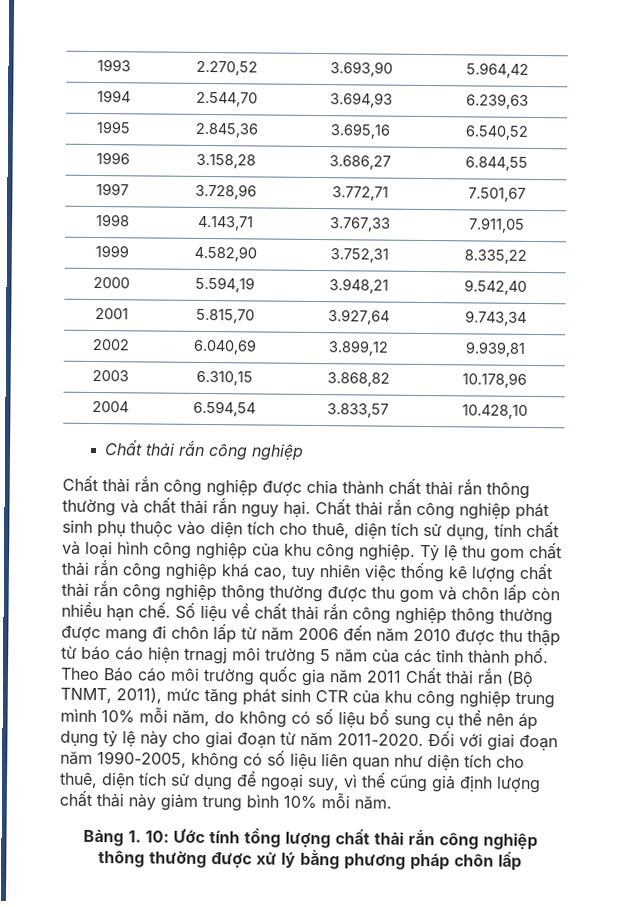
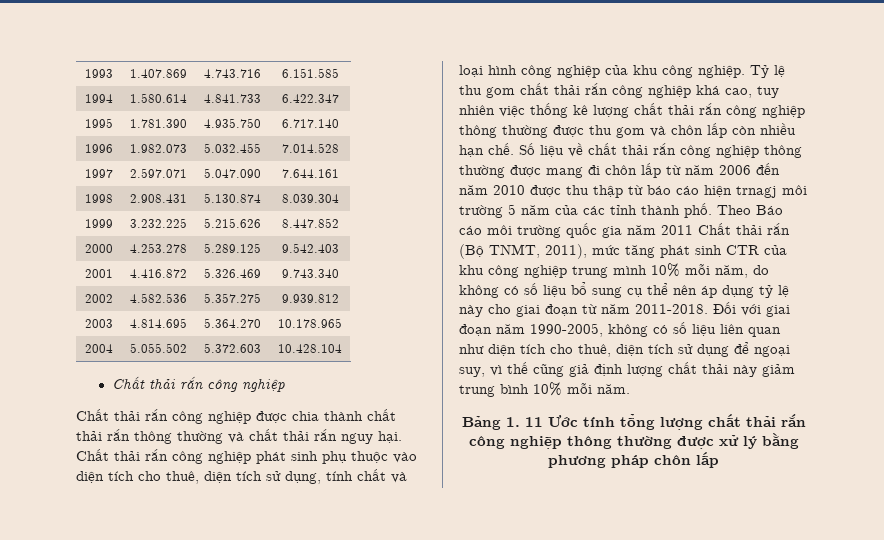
- 1993 | 2.270,52 | 3.693,90 | 5.964,42
- 1994 | 2.544,70 | 3.694,93 | 6.239,63
- 1995 | 2.845,36 | 3.695,16 | 6.540,52
- 1996 | 3.158,28 | 3.686,27 | 6.844,55
- 1997 | 3.728,96 | 3.772,71 | 7.501,67
- 1998 | 4.143,71 | 3.767,33 | 7.911,05
- 1999 | 4.582,90 | 3.752,31 | 8.335,22
- 2000 | 5.594,19 | 3.948,21 | 9.542,40
- 2001 | 5.815,70 | 3.927,64 | 9.743,34
- 2002 | 6.040,69 | 3.899,12 | 9.939,81
- 2003 | 6.310,15 | 3.868,82 | 10.178,96
- 2004 | 6.594,54 | 3.833,57 | 10.428,10
+ 1993 | 1.407.869 | 4.743.716 | 6.151.585
+ 1994 | 1.580.614 | 4.841.733 | 6.422.347
+ 1995 | 1.781.390 | 4.935.750 | 6.717.140
+ 1996 | 1.982.073 | 5.032.455 | 7.014.528
+ 1997 | 2.597.071 | 5.047.090 | 7.644.161
+ 1998 | 2.908.431 | 5.130.874 | 8.039.304
+ 1999 | 3.232.225 | 5.215.626 | 8.447.852
+ 2000 | 4.253.278 | 5.289.125 | 9.542.403
+ 2001 | 4.416.872 | 5.326.469 | 9.743.340
+ 2002 | 4.582.536 | 5.357.275 | 9.939.812
+ 2003 | 4.814.695 | 5.364.270 | 10.178.965
+ 2004 | 5.055.502 | 5.372.603 | 10.428.104
- Theo Báo cáo môi trường quốc gia năm 2011 Chất thải rắn (Bộ TNMT, 2011), mức tăng phát sinh CTR của khu công nghiệp trung mình 10% mỗi năm, do không có số liệu bổ sung cụ thể nên áp dụng tỷ lệ này cho giai đoạn từ năm 2011-2020.
+ Theo Báo cáo môi trường quốc gia năm 2011 Chất thải rắn (Bộ TNMT, 2011), mức tăng phát sinh CTR của khu công nghiệp trung mình 10% mỗi năm, do không có số liệu bổ sung cụ thể nên áp dụng tỷ lệ này cho giai đoạn từ năm 2011-2018.
- Bảng 1. 10: Ước tính tổng lượng chất thải rắn công nghiệp thông thường được xử lý bằng phương pháp chôn lấp
+ Bảng 1. 11 Ước tính tổng lượng chất thải rắn công nghiệp thông thường được xử lý bằng phương pháp chôn lấp

